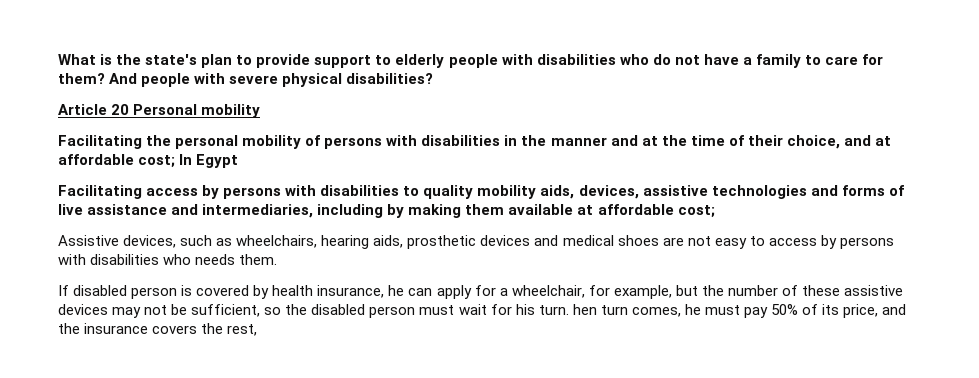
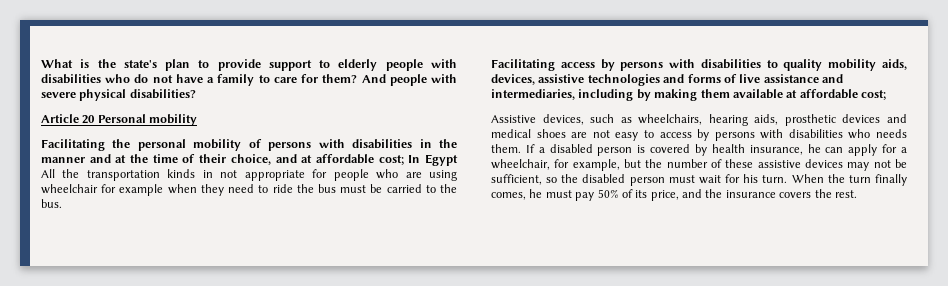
- Facilitating the personal mobility of persons with disabilities in the manner and at the time of their choice, and at affordable cost; In Egypt
+ Facilitating the personal mobility of persons with disabilities in the manner and at the time of their choice, and at affordable cost; In Egypt All the transportation kinds in not appropriate for people who are using wheelchair for example when they need to ride the bus must be carried to the bus.
- Assistive devices, such as wheelchairs, hearing aids, prosthetic devices and medical shoes are not easy to access by persons with disabilities who needs them.
- If disabled person is covered by health insurance, he can apply for a wheelchair, for example, but the number of these assistive devices may not be sufficient, so the disabled person must wait for his turn. hen turn comes, he must pay 50% of its price, and the insurance covers the rest,
+ Assistive devices, such as wheelchairs, hearing aids, prosthetic devices and medical shoes are not easy to access by persons with disabilities who needs them. If a disabled person is covered by health insurance, he can apply for a wheelchair, for example, but the number of these assistive devices may not be sufficient, so the disabled person must wait for his turn. When the turn finally comes, he must pay 50% of its price, and the insurance covers the rest.

